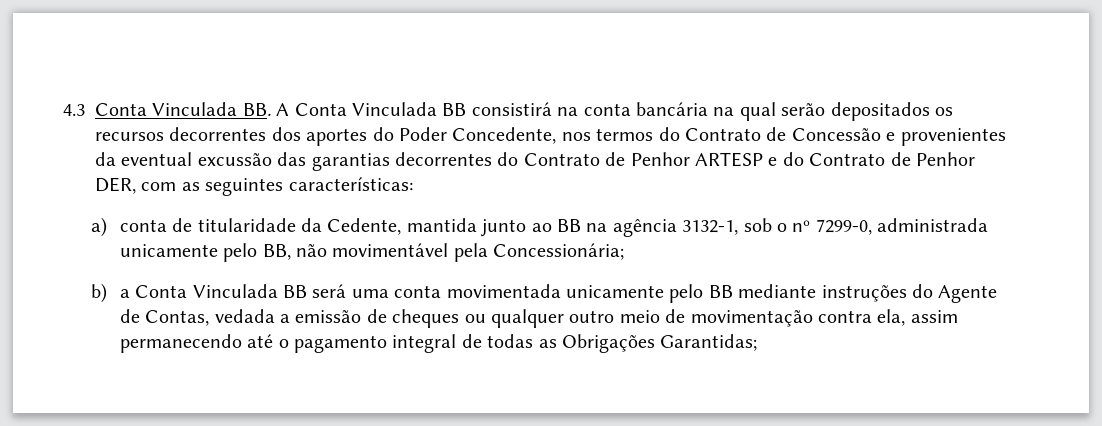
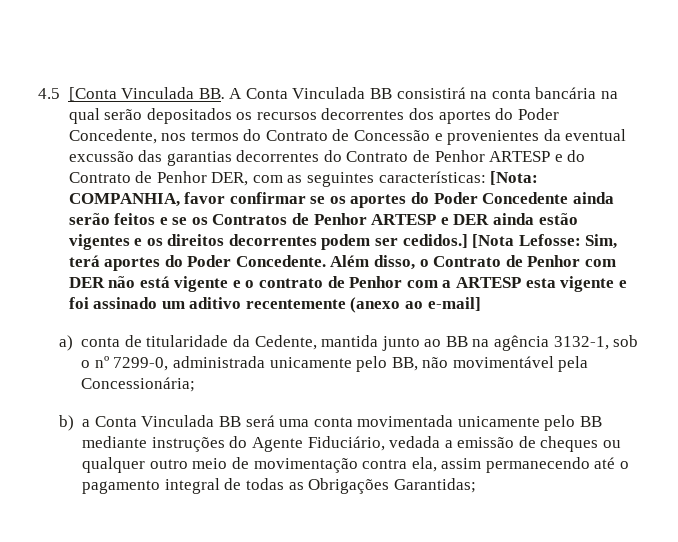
- 4.3 Conta Vinculada BB. A Conta Vinculada BB consistirá na conta bancária na qual serão depositados os recursos decorrentes dos aportes do Poder Concedente, nos termos do Contrato de Concessão e provenientes da eventual excussão das garantias decorrentes do Contrato de Penhor ARTESP e do Contrato de Penhor DER, com as seguintes características:
+ 4.5 [Conta Vinculada BB. A Conta Vinculada BB consistirá na conta bancária na qual serão depositados os recursos decorrentes dos aportes do Poder Concedente, nos termos do Contrato de Concessão e provenientes da eventual excussão das garantias decorrentes do Contrato de Penhor ARTESP e do Contrato de Penhor DER, com as seguintes características: [Nota: COMPANHIA, favor confirmar se os aportes do Poder Concedente ainda serão feitos e se os Contratos de Penhor ARTESP e DER ainda estão vigentes e os direitos decorrentes podem ser cedidos.] [Nota Lefosse: Sim, terá aportes do Poder Concedente. Além disso, o Contrato de Penhor com DER não está vigente e o contrato de Penhor com a ARTESP esta vigente e foi assinado um aditivo recentemente (anexo ao e-mail]
- b) a Conta Vinculada BB será uma conta movimentada unicamente pelo BB mediante instruções do Agente de Contas, vedada a emissão de cheques ou qualquer outro meio de movimentação contra ela, assim permanecendo até o pagamento integral de todas as Obrigações Garantidas;
+ b) a Conta Vinculada BB será uma conta movimentada unicamente pelo BB mediante instruções do Agente Fiduciário, vedada a emissão de cheques ou qualquer outro meio de movimentação contra ela, assim permanecendo até o pagamento integral de todas as Obrigações Garantidas;

